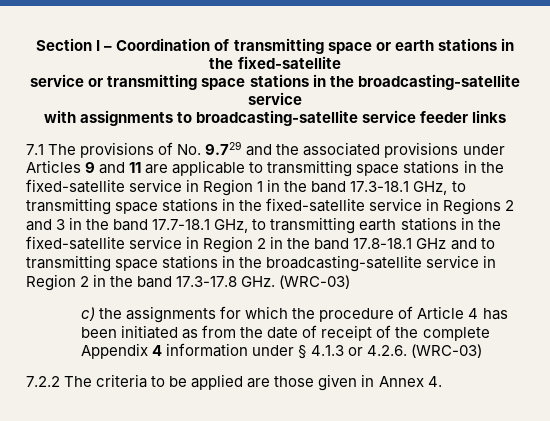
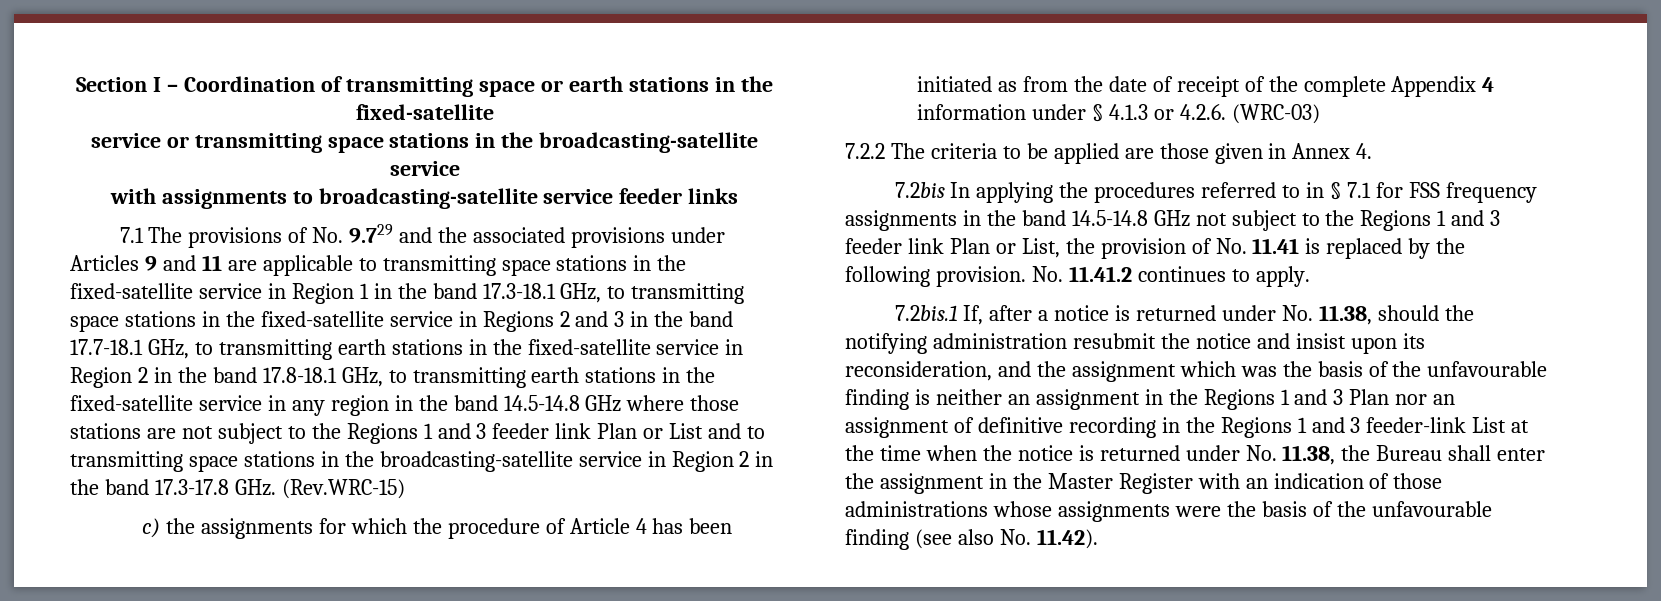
- 7.1 The provisions of No. 9.729 and the associated provisions under Articles 9 and 11 are applicable to transmitting space stations in the fixed-satellite service in Region 1 in the band 17.3-18.1 GHz, to transmitting space stations in the fixed-satellite service in Regions 2 and 3 in the band 17.7-18.1 GHz, to transmitting earth stations in the fixed-satellite service in Region 2 in the band 17.8-18.1 GHz and to transmitting space stations in the broadcasting-satellite service in Region 2 in the band 17.3-17.8 GHz. (WRC-03)
+ 7.1 The provisions of No. 9.729 and the associated provisions under Articles 9 and 11 are applicable to transmitting space stations in the fixed-satellite service in Region 1 in the band 17.3-18.1 GHz, to transmitting space stations in the fixed-satellite service in Regions 2 and 3 in the band 17.7-18.1 GHz, to transmitting earth stations in the fixed-satellite service in Region 2 in the band 17.8-18.1 GHz, to transmitting earth stations in the fixed-satellite service in any region in the band 14.5-14.8 GHz where those stations are not subject to the Regions 1 and 3 feeder link Plan or List and to transmitting space stations in the broadcasting-satellite service in Region 2 in the band 17.3-17.8 GHz. (Rev.WRC-15)
+ 7.2bis In applying the procedures referred to in § 7.1 for FSS frequency assignments in the band 14.5-14.8 GHz not subject to the Regions 1 and 3 feeder link Plan or List, the provision of No. 11.41 is replaced by the following provision. No. 11.41.2 continues to apply.
+ 7.2bis.1 If, after a notice is returned under No. 11.38, should the notifying administration resubmit the notice and insist upon its reconsideration, and the assignment which was the basis of the unfavourable finding is neither an assignment in the Regions 1 and 3 Plan nor an assignment of definitive recording in the Regions 1 and 3 feeder-link List at the time when the notice is returned under No. 11.38, the Bureau shall enter the assignment in the Master Register with an indication of those administrations whose assignments were the basis of the unfavourable finding (see also No. 11.42).

